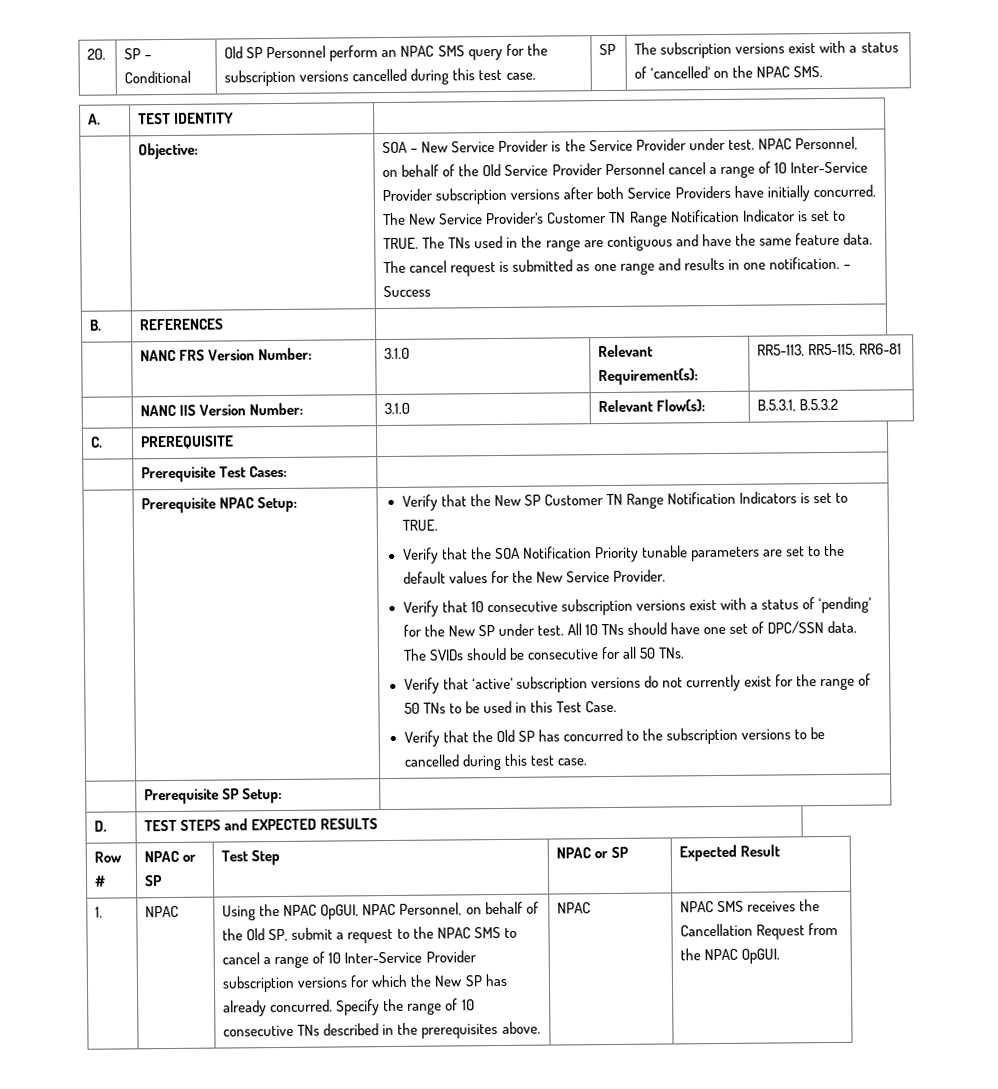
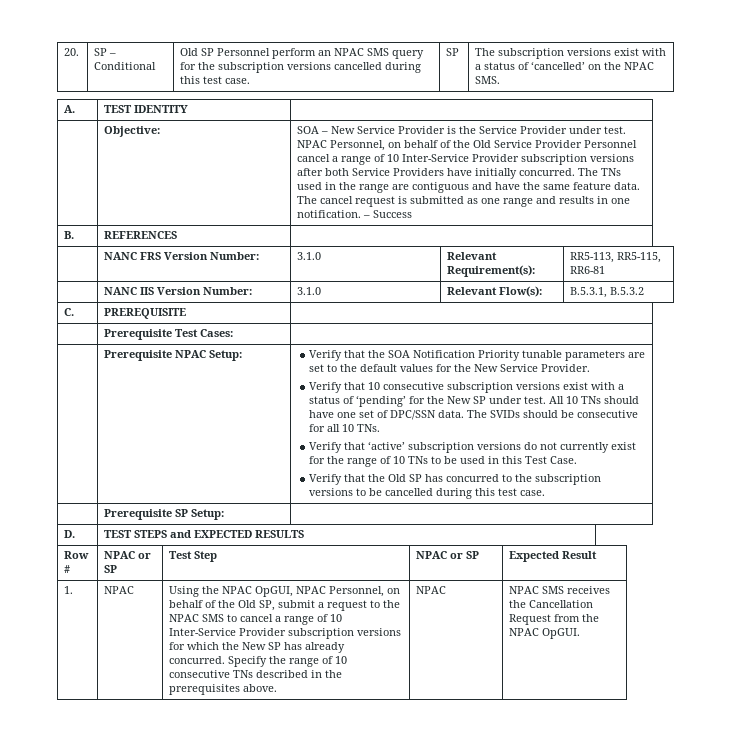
- The New Service Provider’s Customer TN Range Notification Indicator is set to TRUE. The TNs used in the range are contiguous and have the same feature data.
+ The TNs used in the range are contiguous and have the same feature data.
- Verify that the New SP Customer TN Range Notification Indicators is set to TRUE.
- The SVIDs should be consecutive for all 50 TNs.
+ The SVIDs should be consecutive for all 10 TNs.
- Verify that ‘active’ subscription versions do not currently exist for the range of 50 TNs to be used in this Test Case.
+ Verify that ‘active’ subscription versions do not currently exist for the range of 10 TNs to be used in this Test Case.

